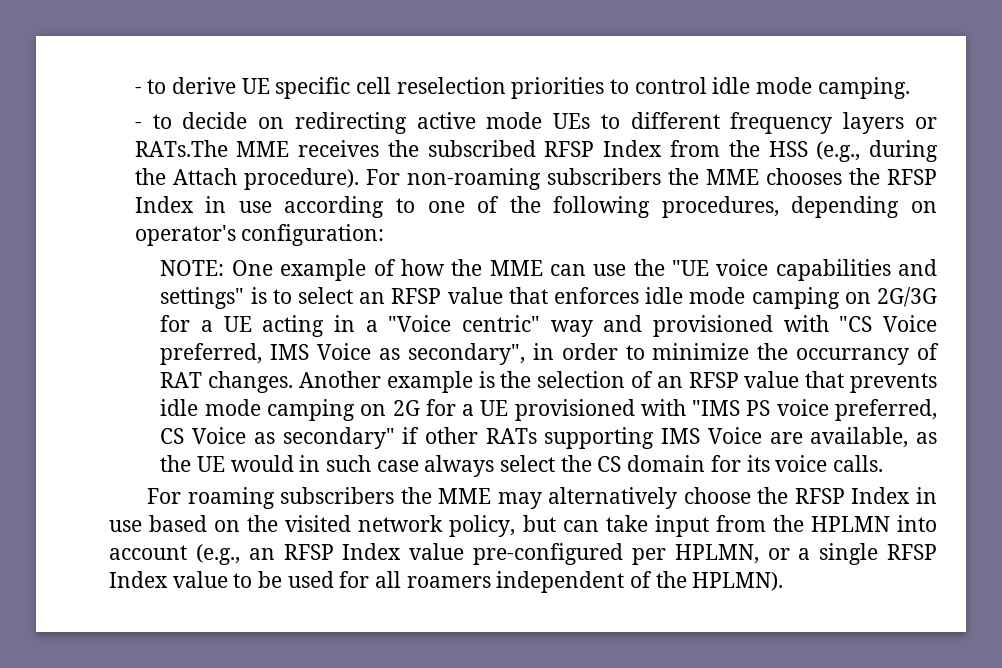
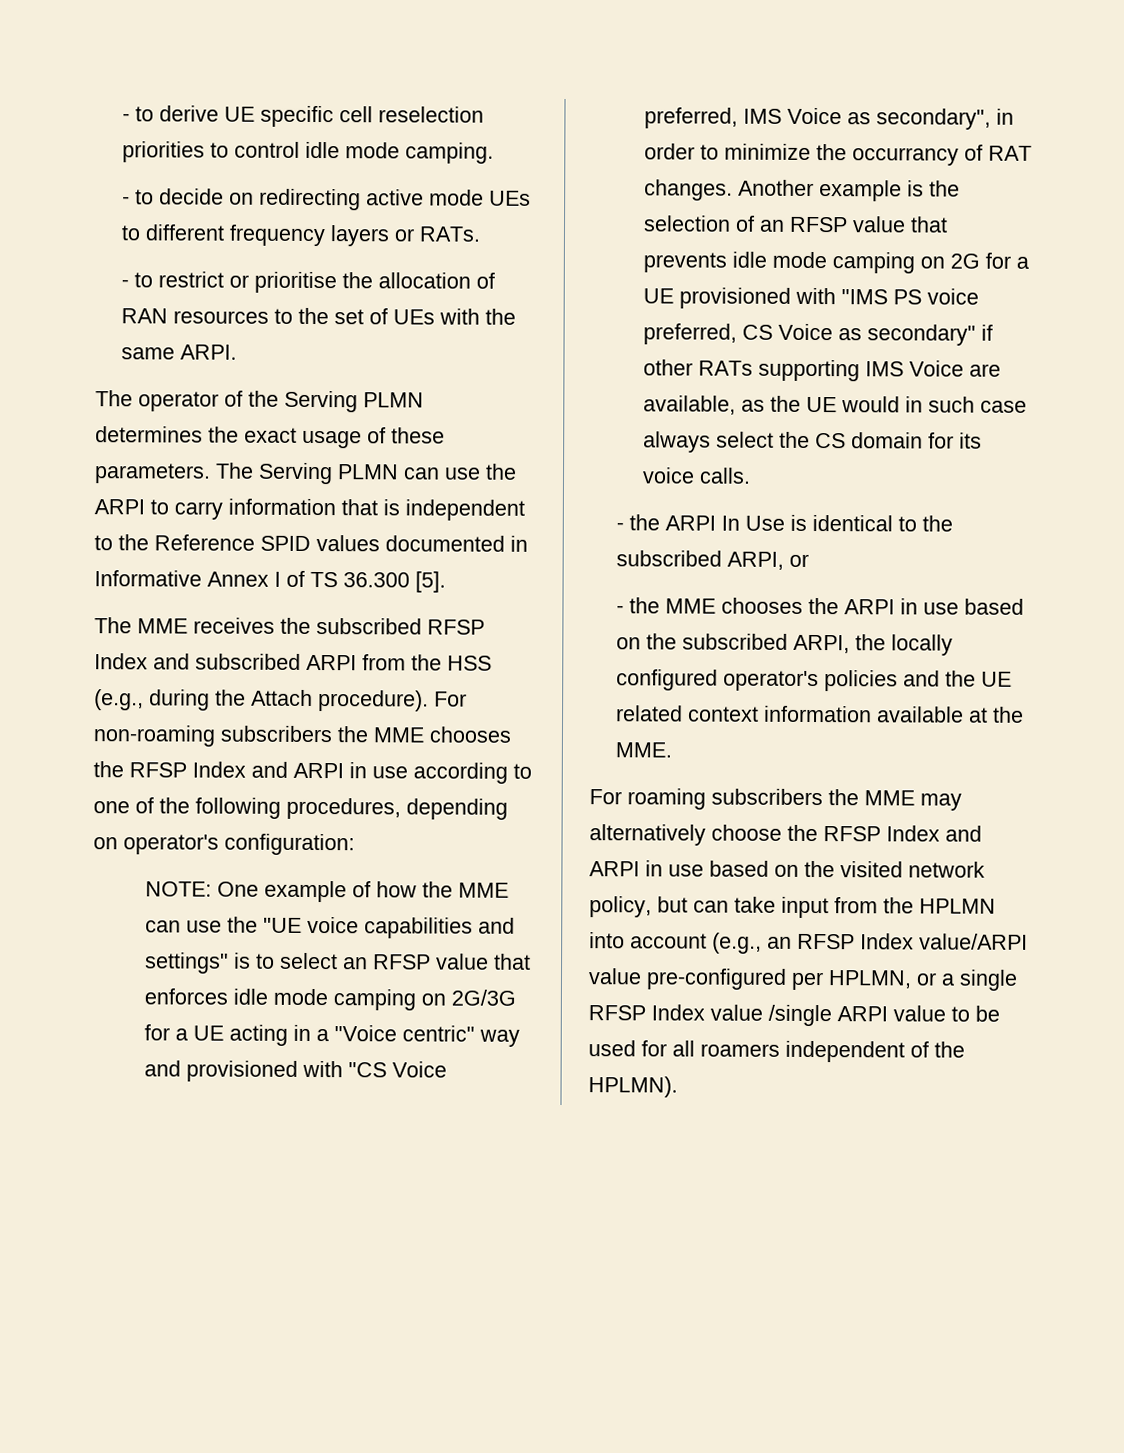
- - to decide on redirecting active mode UEs to different frequency layers or RATs.The MME receives the subscribed RFSP Index from the HSS (e.g., during the Attach procedure).
+ - to decide on redirecting active mode UEs to different frequency layers or RATs.
+ - to restrict or prioritise the allocation of RAN resources to the set of UEs with the same ARPI.
+ The operator of the Serving PLMN determines the exact usage of these parameters. The Serving PLMN can use the ARPI to carry information that is independent to the Reference SPID values documented in Informative Annex I of TS 36.300 [5].
+ The MME receives the subscribed RFSP Index and subscribed ARPI from the HSS (e.g., during the Attach procedure).
- For non-roaming subscribers the MME chooses the RFSP Index in use according to one of the following procedures, depending on operator's configuration:
+ For non-roaming subscribers the MME chooses the RFSP Index and ARPI in use according to one of the following procedures, depending on operator's configuration:
+ - the ARPI In Use is identical to the subscribed ARPI, or
+ - the MME chooses the ARPI in use based on the subscribed ARPI, the locally configured operator's policies and the UE related context information available at the MME.
- For roaming subscribers the MME may alternatively choose the RFSP Index in use based on the visited network policy, but can take input from the HPLMN into account (e.g., an RFSP Index value pre-configured per HPLMN, or a single RFSP Index value to be used for all roamers independent of the HPLMN).
+ For roaming subscribers the MME may alternatively choose the RFSP Index and ARPI in use based on the visited network policy, but can take input from the HPLMN into account (e.g., an RFSP Index value/ARPI value pre-configured per HPLMN, or a single RFSP Index value /single ARPI value to be used for all roamers independent of the HPLMN).

